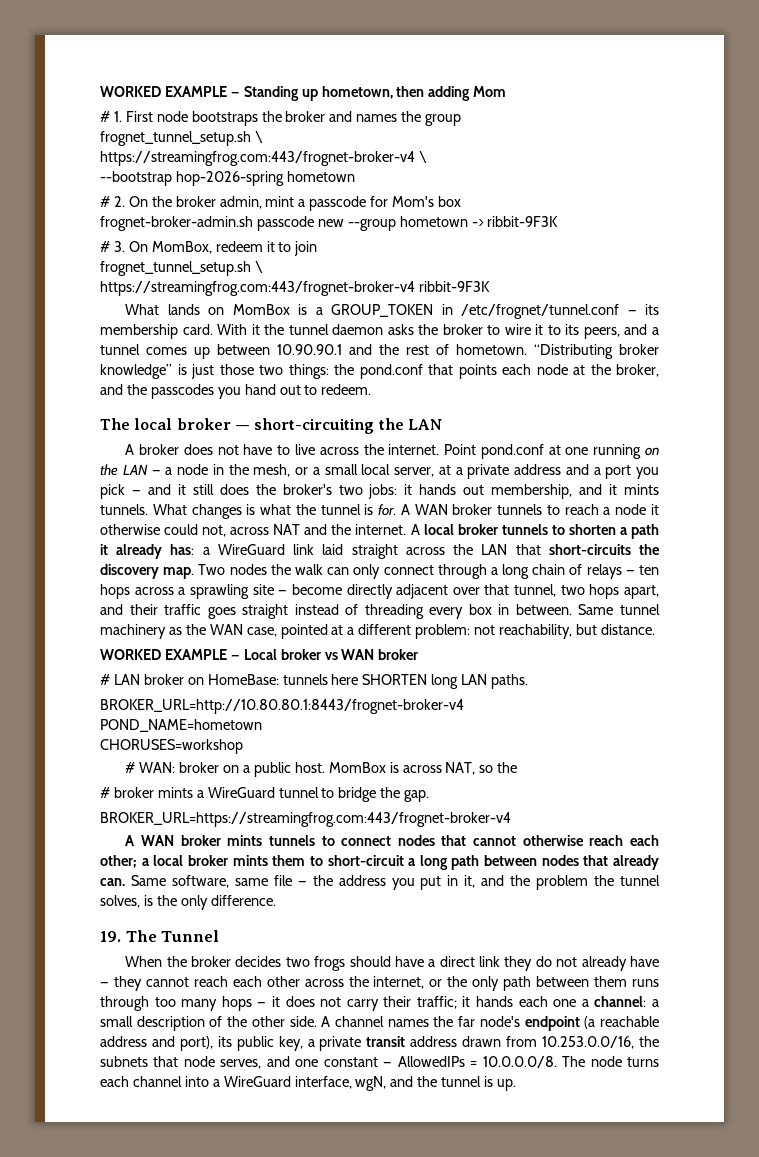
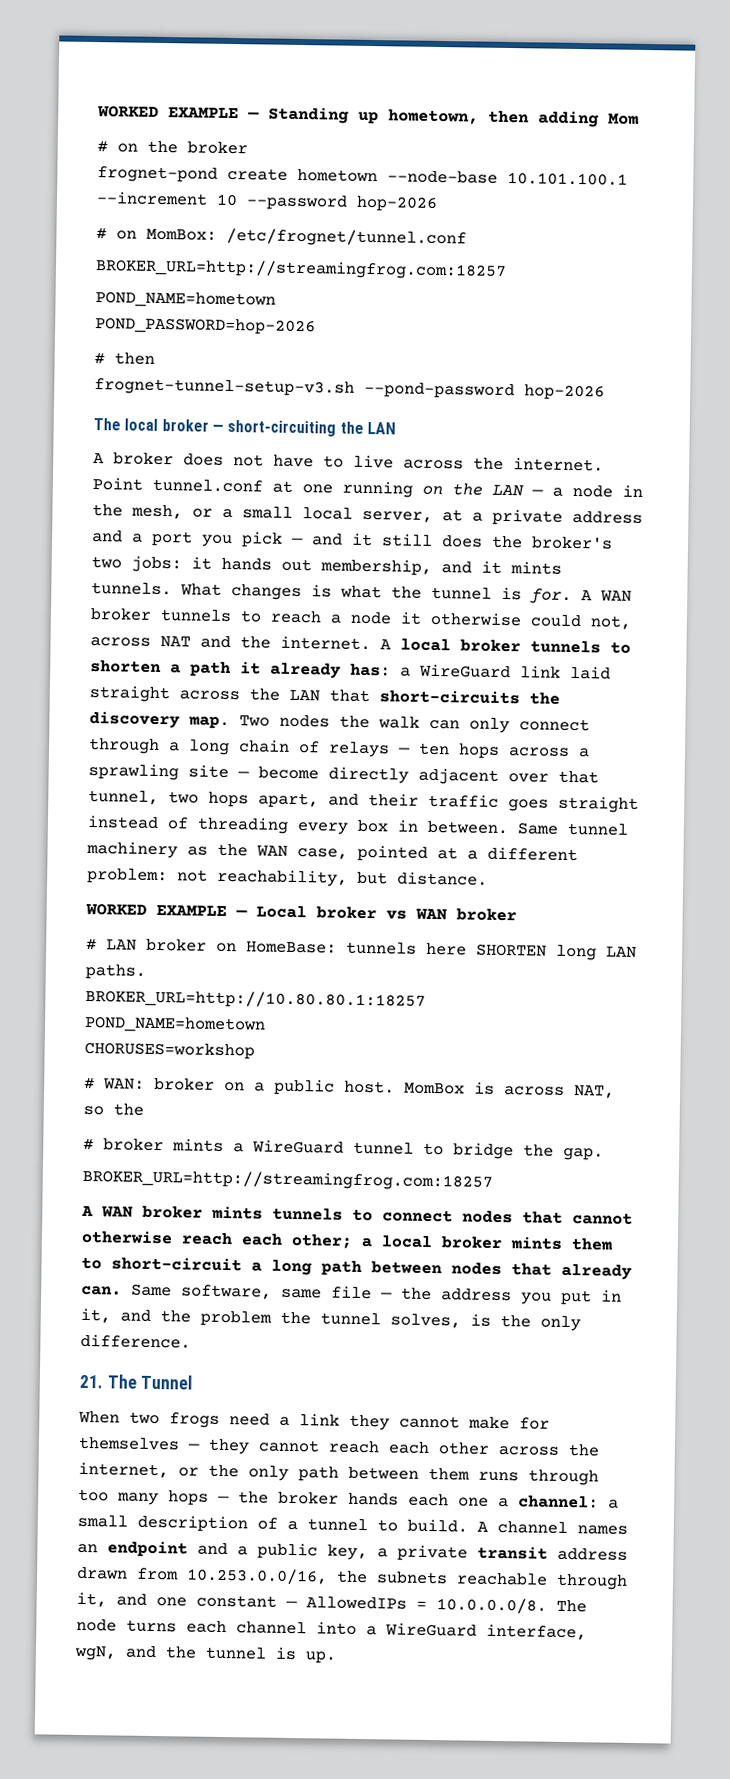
- # 1. First node bootstraps the broker and names the group
- frognet_tunnel_setup.sh \
- https://streamingfrog.com:443/frognet-broker-v4 \
- --bootstrap hop-2026-spring hometown
- # 2. On the broker admin, mint a passcode for Mom's box
- frognet-broker-admin.sh passcode new --group hometown -> ribbit-9F3K
- # 3. On MomBox, redeem it to join
- frognet_tunnel_setup.sh \
- https://streamingfrog.com:443/frognet-broker-v4 ribbit-9F3K
- What lands on MomBox is a GROUP_TOKEN in /etc/frognet/tunnel.conf — its membership card. With it the tunnel daemon asks the broker to wire it to its peers, and a tunnel comes up between 10.90.90.1 and the rest of hometown. “Distributing broker knowledge” is just those two things: the pond.conf that points each node at the broker, and the passcodes you hand out to redeem.
+ # on the broker
+ frognet-pond create hometown --node-base 10.101.100.1 --increment 10 --password hop-2026
+ # on MomBox: /etc/frognet/tunnel.conf
+ BROKER_URL=http://streamingfrog.com:18257
+ POND_NAME=hometown
+ POND_PASSWORD=hop-2026
+ # then
+ frognet-tunnel-setup-v3.sh --pond-password hop-2026
- Point pond.conf at one running on the LAN — a node in the mesh, or a small local server, at a private address and a port you pick — and it still does the broker's two jobs: it hands out membership, and it mints tunnels.
+ Point tunnel.conf at one running on the LAN — a node in the mesh, or a small local server, at a private address and a port you pick — and it still does the broker's two jobs: it hands out membership, and it mints tunnels.
- BROKER_URL=http://10.80.80.1:8443/frognet-broker-v4
+ BROKER_URL=http://10.80.80.1:18257
  # broker mints a WireGuard tunnel to bridge the gap.
- BROKER_URL=https://streamingfrog.com:443/frognet-broker-v4
+ BROKER_URL=http://streamingfrog.com:18257
- 19. The Tunnel
+ 21. The Tunnel
- When the broker decides two frogs should have a direct link they do not already have — they cannot reach each other across the internet, or the only path between them runs through too many hops — it does not carry their traffic; it hands each one a channel:
+ When two frogs need a link they cannot make for themselves — they cannot reach each other across the internet, or the only path between them runs through too many hops — the broker hands each one a channel:
- a small description of the other side. A channel names the far node's endpoint (a reachable address and port), its public key, a private transit address drawn from 10.253.0.0/16, the subnets that node serves, and one constant — AllowedIPs = 10.0.0.0/8. The node turns each channel into a WireGuard interface, wgN, and the tunnel is up.
+ a small description of a tunnel to build. A channel names an endpoint and a public key, a private transit address drawn from 10.253.0.0/16, the subnets reachable through it, and one constant — AllowedIPs = 10.0.0.0/8. The node turns each channel into a WireGuard interface, wgN, and the tunnel is up.

